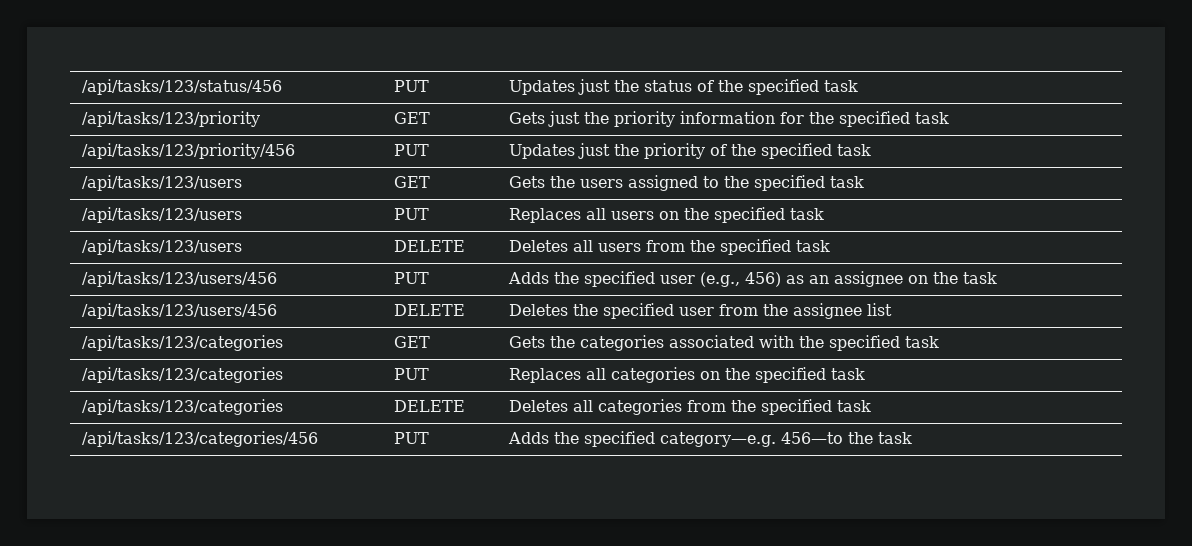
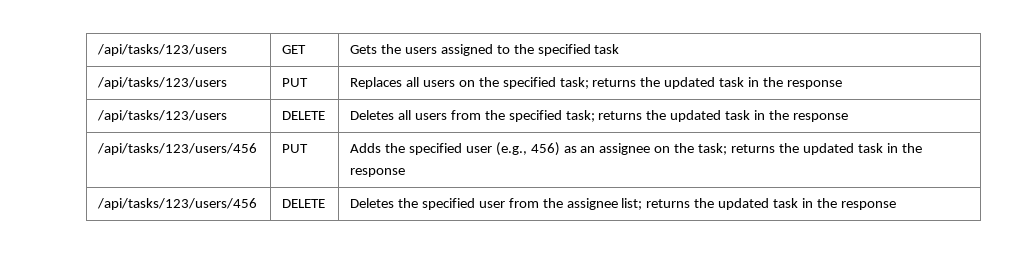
- /api/tasks/123/status/456 | PUT | Updates just the status of the specified task
- /api/tasks/123/priority | GET | Gets just the priority information for the specified task
- /api/tasks/123/priority/456 | PUT | Updates just the priority of the specified task
- /api/tasks/123/users | PUT | Replaces all users on the specified task
+ /api/tasks/123/users | PUT | Replaces all users on the specified task; returns the updated task in the response
- /api/tasks/123/users | DELETE | Deletes all users from the specified task
+ /api/tasks/123/users | DELETE | Deletes all users from the specified task; returns the updated task in the response
- /api/tasks/123/users/456 | PUT | Adds the specified user (e.g., 456) as an assignee on the task
+ /api/tasks/123/users/456 | PUT | Adds the specified user (e.g., 456) as an assignee on the task; returns the updated task in the response
- /api/tasks/123/users/456 | DELETE | Deletes the specified user from the assignee list
- /api/tasks/123/categories | GET | Gets the categories associated with the specified task
- /api/tasks/123/categories | PUT | Replaces all categories on the specified task
- /api/tasks/123/categories | DELETE | Deletes all categories from the specified task
- /api/tasks/123/categories/456 | PUT | Adds the specified category—e.g. 456—to the task
+ /api/tasks/123/users/456 | DELETE | Deletes the specified user from the assignee list; returns the updated task in the response

